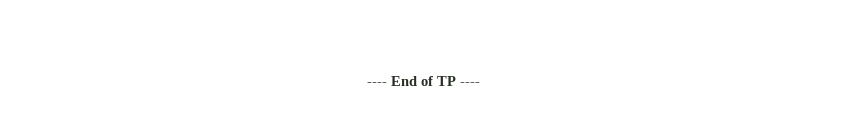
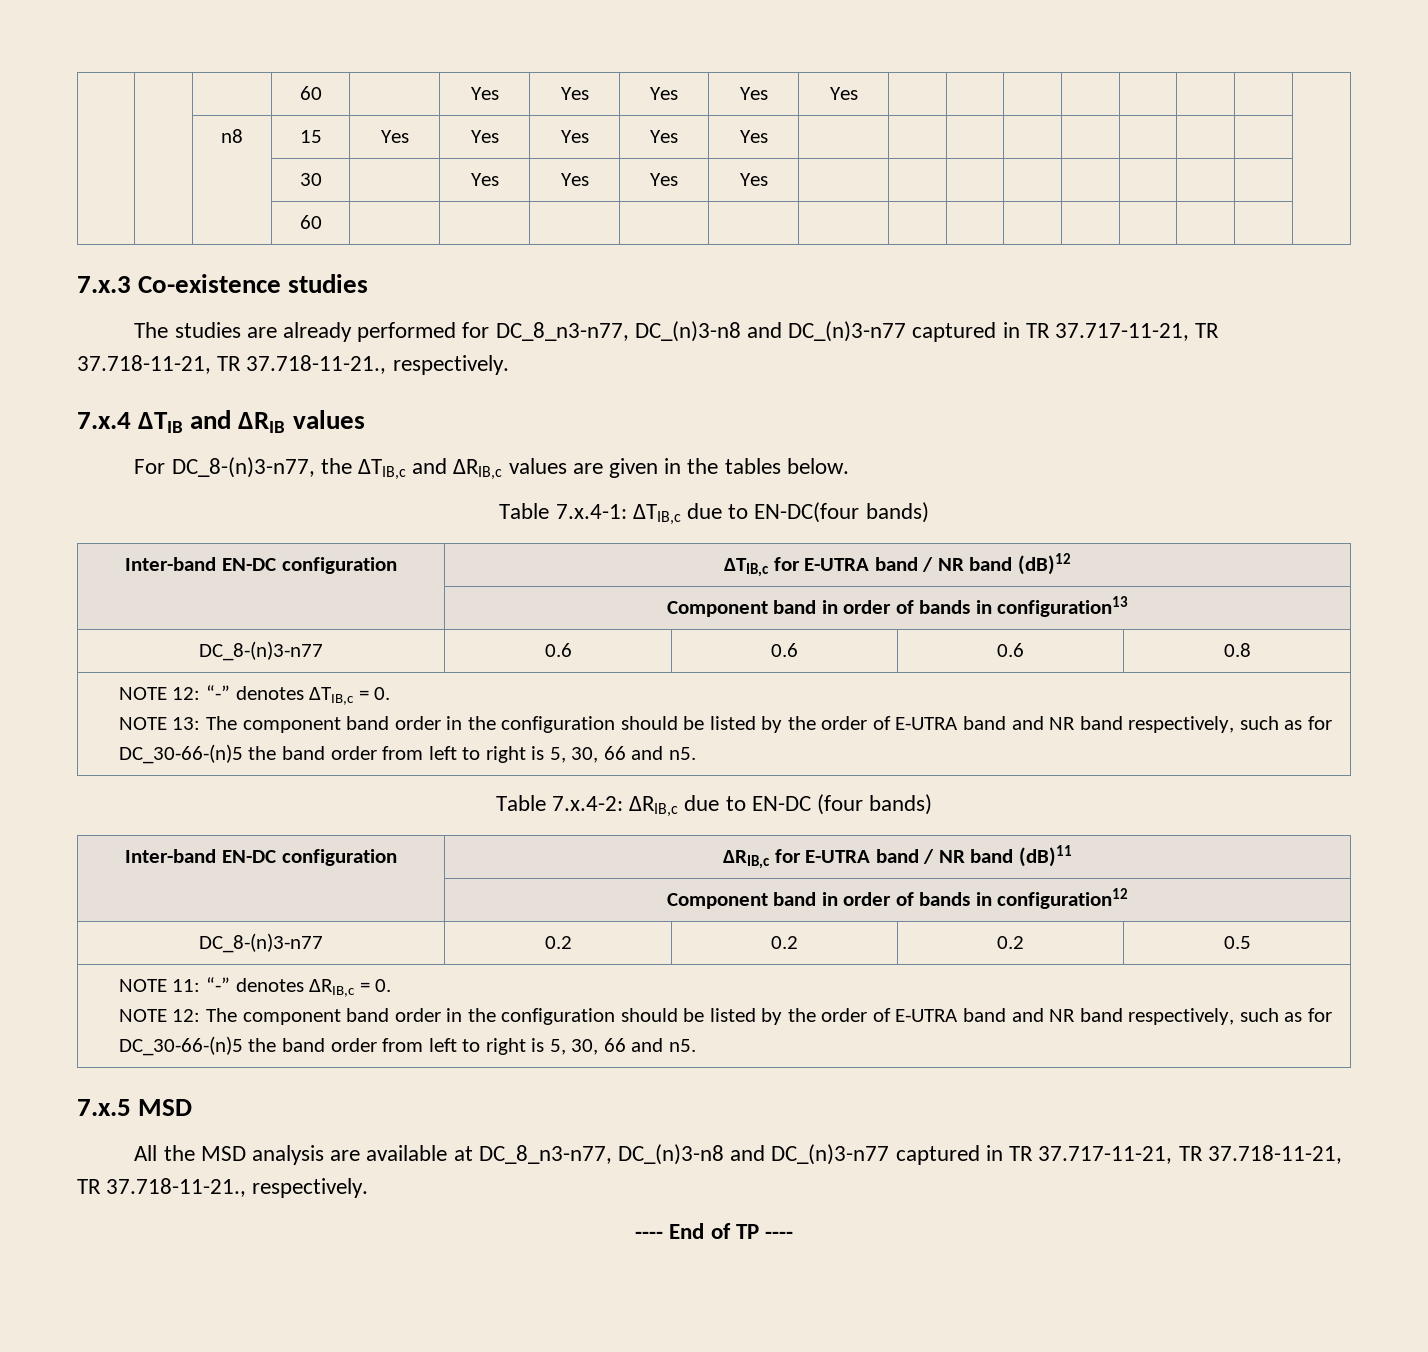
+ | | | 60 | | Yes | Yes | Yes | Yes | Yes | | | | | | | |
+ | | n8 | 15 | Yes | Yes | Yes | Yes | Yes | | | | | | | | |
+ | | | 30 | | Yes | Yes | Yes | Yes | | | | | | | | |
+ | | | 60 | | | | | | | | | | | | | |
+ 7.x.3 Co-existence studies
+ The studies are already performed for DC_8_n3-n77, DC_(n)3-n8 and DC_(n)3-n77 captured in TR 37.717-11-21, TR 37.718-11-21, TR 37.718-11-21., respectively.
+ 7.x.4 ∆TIB and ∆RIB values
+ For DC_8-(n)3-n77, the ΔTIB,c and ΔRIB,c values are given in the tables below.
+ Table 7.x.4-1: ΔTIB,c due to EN-DC(four bands)
+ Inter-band EN-DC configuration | ΔTIB,c for E-UTRA band / NR band (dB)12
+ | Component band in order of bands in configuration13
+ DC_8-(n)3-n77 | 0.6 | 0.6 | 0.6 | 0.8
+ NOTE 12: “-” denotes ΔTIB,c = 0.
+ NOTE 13: The component band order in the configuration should be listed by the order of E-UTRA band and NR band respectively, such as for DC_30-66-(n)5 the band order from left to right is 5, 30, 66 and n5.
+ Table 7.x.4-2: ΔRIB,c due to EN-DC (four bands)
+ Inter-band EN-DC configuration | ΔRIB,c for E-UTRA band / NR band (dB)11
+ | Component band in order of bands in configuration12
+ DC_8-(n)3-n77 | 0.2 | 0.2 | 0.2 | 0.5
+ NOTE 11: “-” denotes ΔRIB,c = 0.
+ NOTE 12: The component band order in the configuration should be listed by the order of E-UTRA band and NR band respectively, such as for DC_30-66-(n)5 the band order from left to right is 5, 30, 66 and n5.
+ 7.x.5 MSD
+ All the MSD analysis are available at DC_8_n3-n77, DC_(n)3-n8 and DC_(n)3-n77 captured in TR 37.717-11-21, TR 37.718-11-21, TR 37.718-11-21., respectively.

